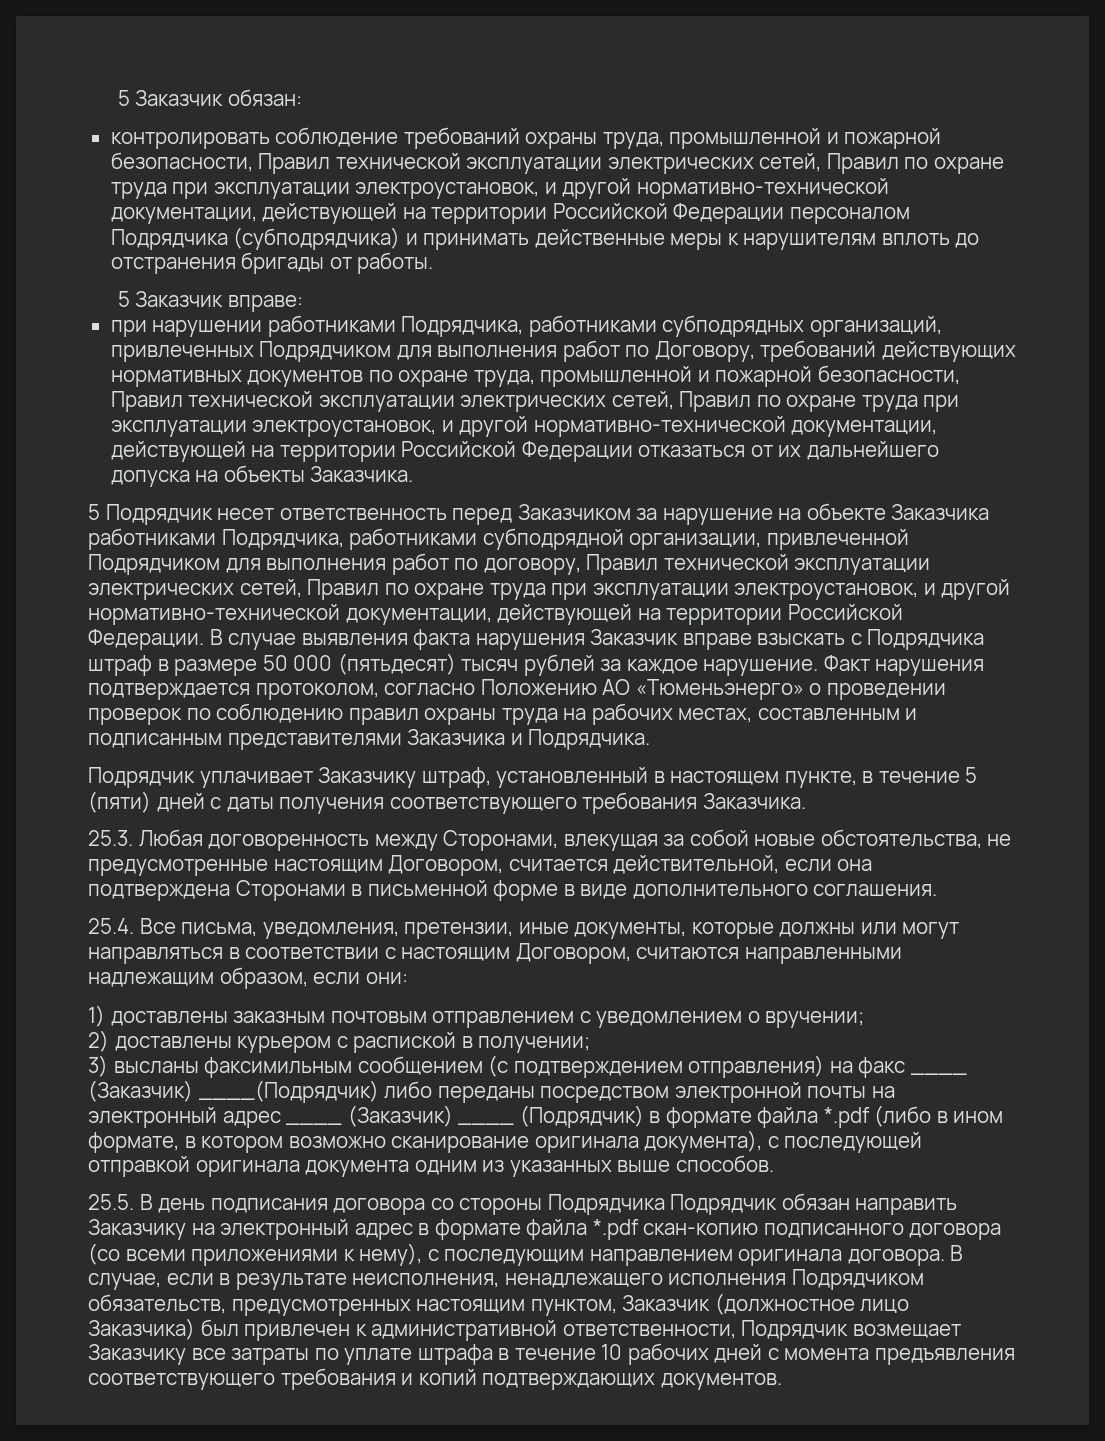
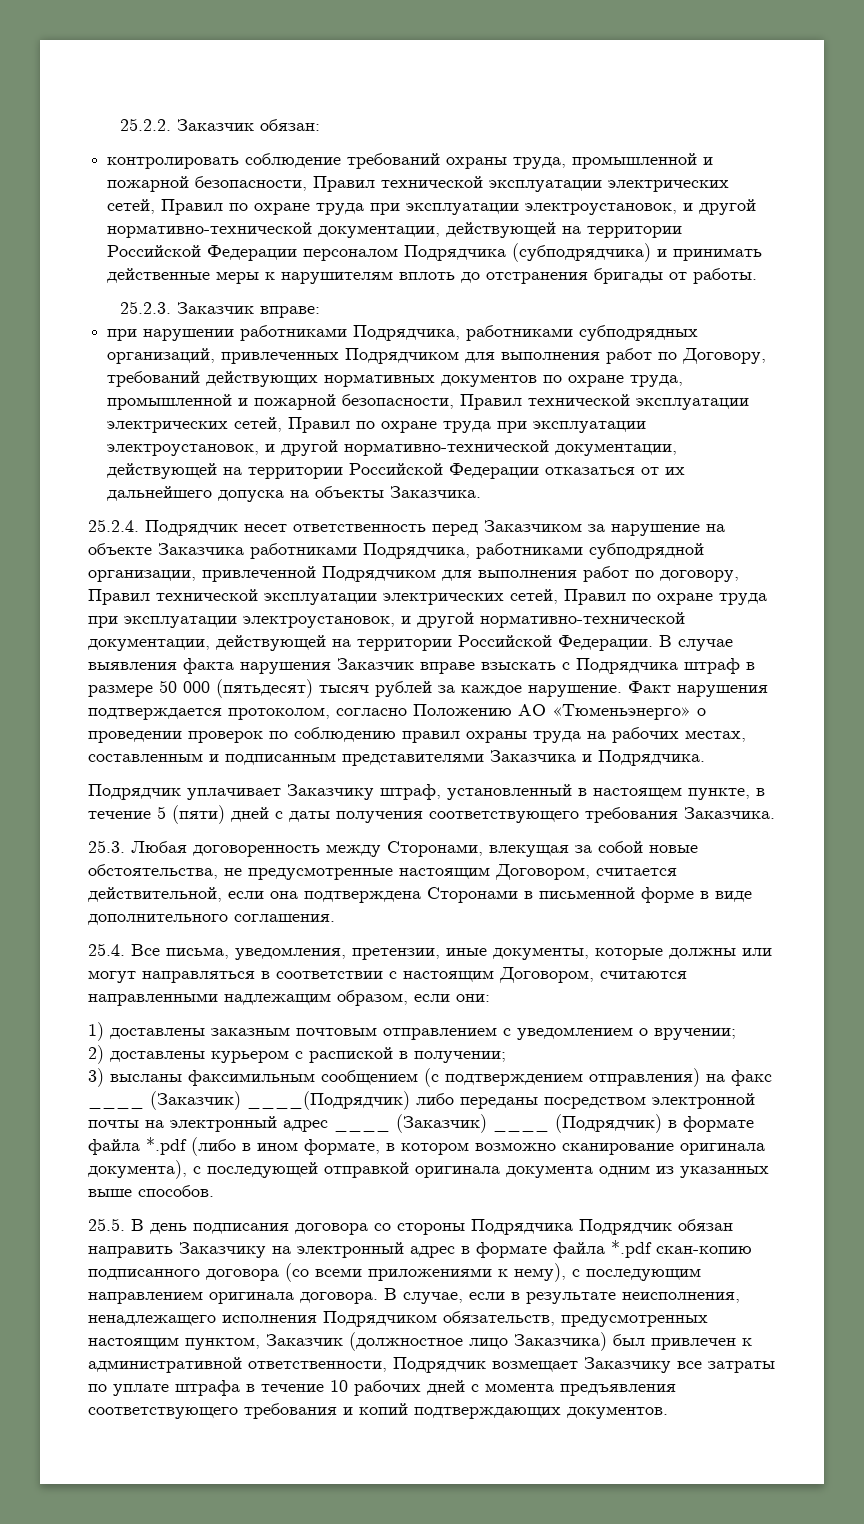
- 5 Заказчик обязан:
+ 25.2.2. Заказчик обязан:
- 5 Заказчик вправе:
+ 25.2.3. Заказчик вправе:
- 5 Подрядчик несет ответственность перед Заказчиком за нарушение на объекте Заказчика работниками Подрядчика, работниками субподрядной организации, привлеченной Подрядчиком для выполнения работ по договору, Правил технической эксплуатации электрических сетей, Правил по охране труда при эксплуатации электроустановок, и другой нормативно-технической документации, действующей на территории Российской Федерации.
+ 25.2.4. Подрядчик несет ответственность перед Заказчиком за нарушение на объекте Заказчика работниками Подрядчика, работниками субподрядной организации, привлеченной Подрядчиком для выполнения работ по договору, Правил технической эксплуатации электрических сетей, Правил по охране труда при эксплуатации электроустановок, и другой нормативно-технической документации, действующей на территории Российской Федерации.

